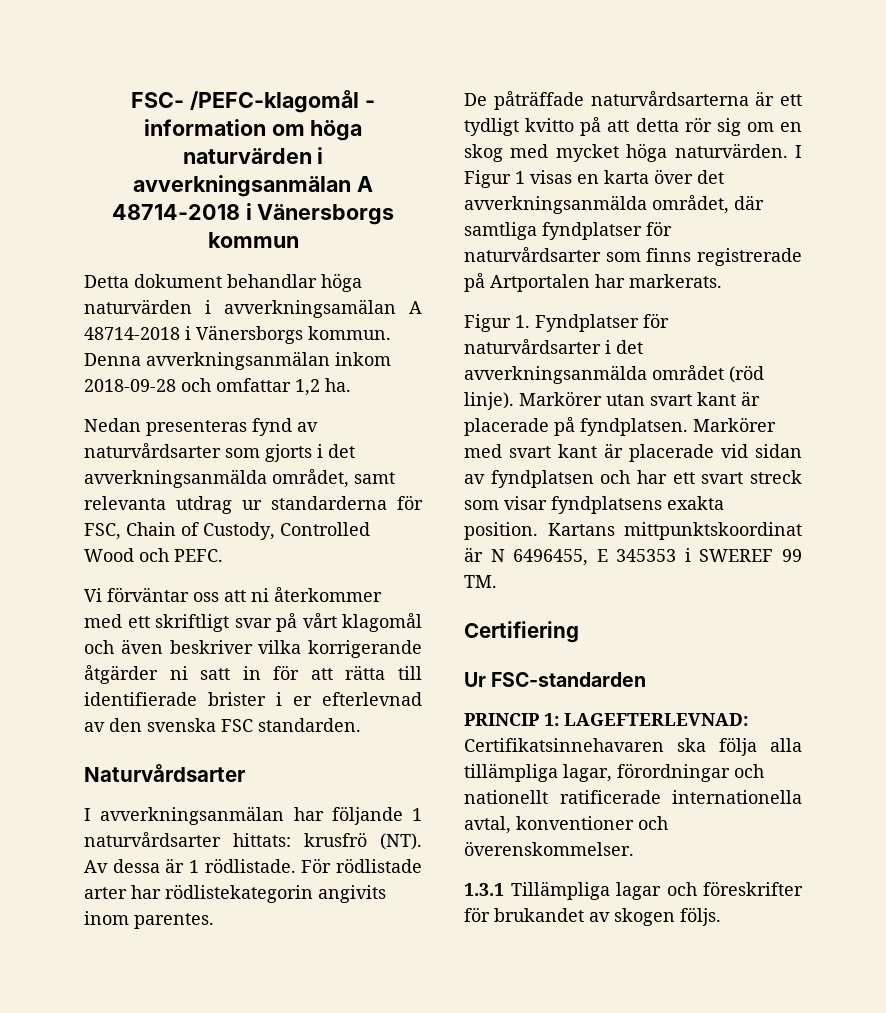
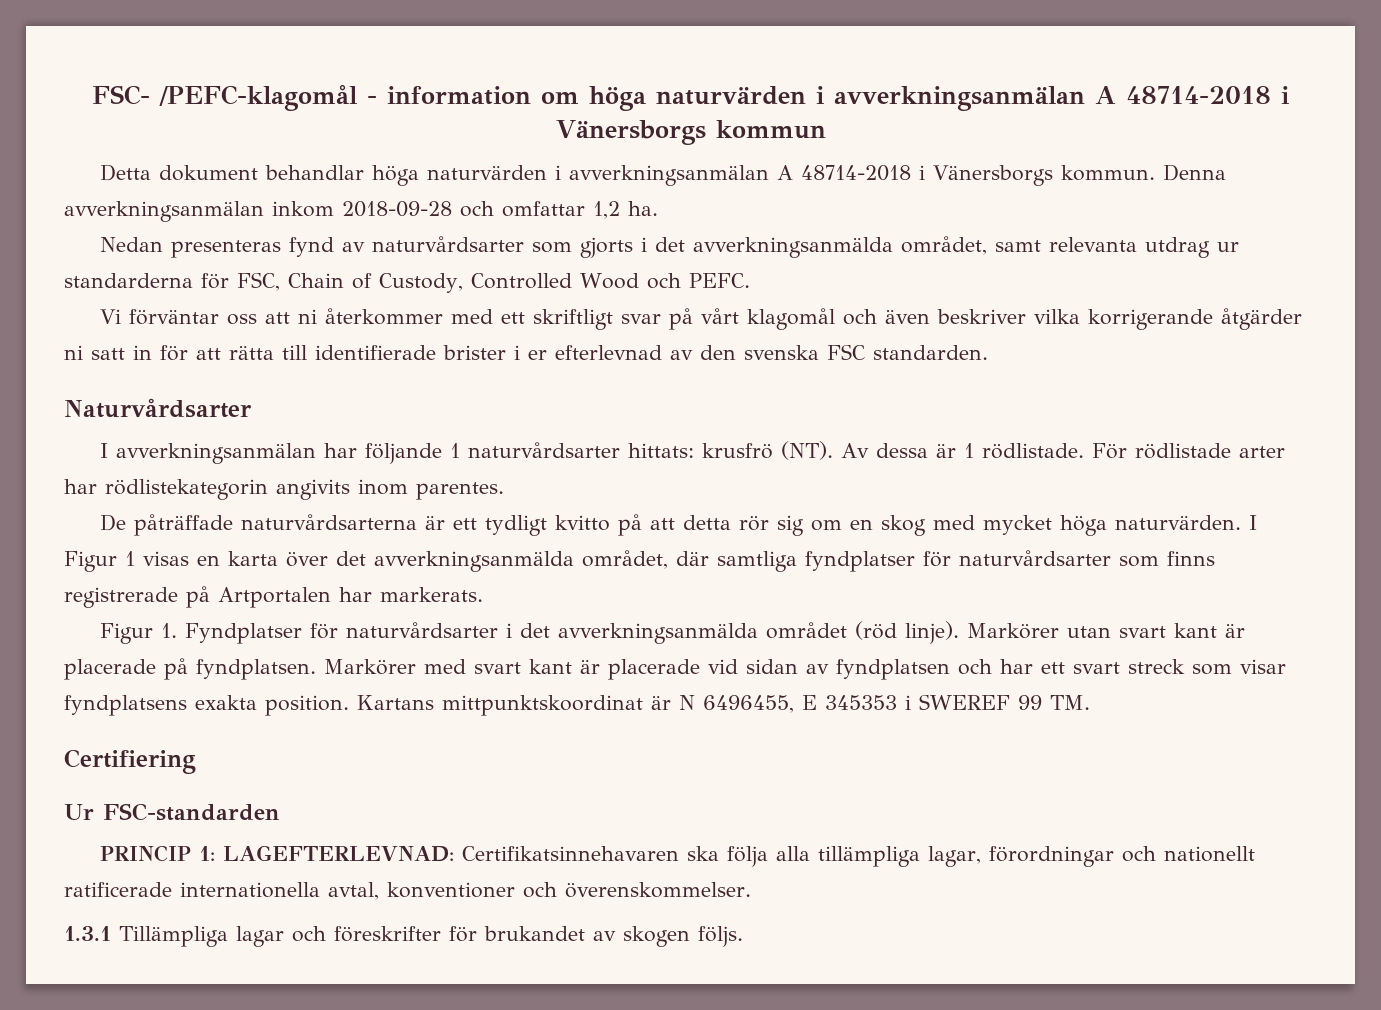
- Detta dokument behandlar höga naturvärden i avverkningsamälan A 48714-2018 i Vänersborgs kommun.
+ Detta dokument behandlar höga naturvärden i avverkningsanmälan A 48714-2018 i Vänersborgs kommun.

